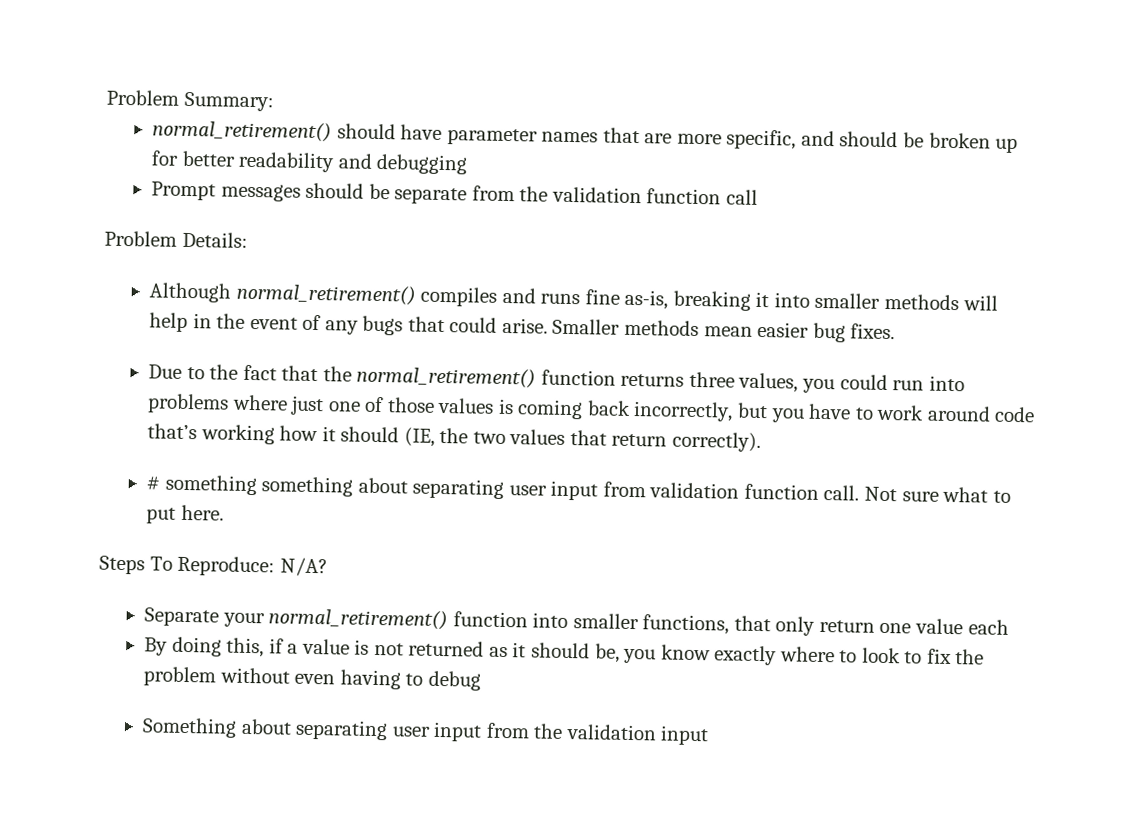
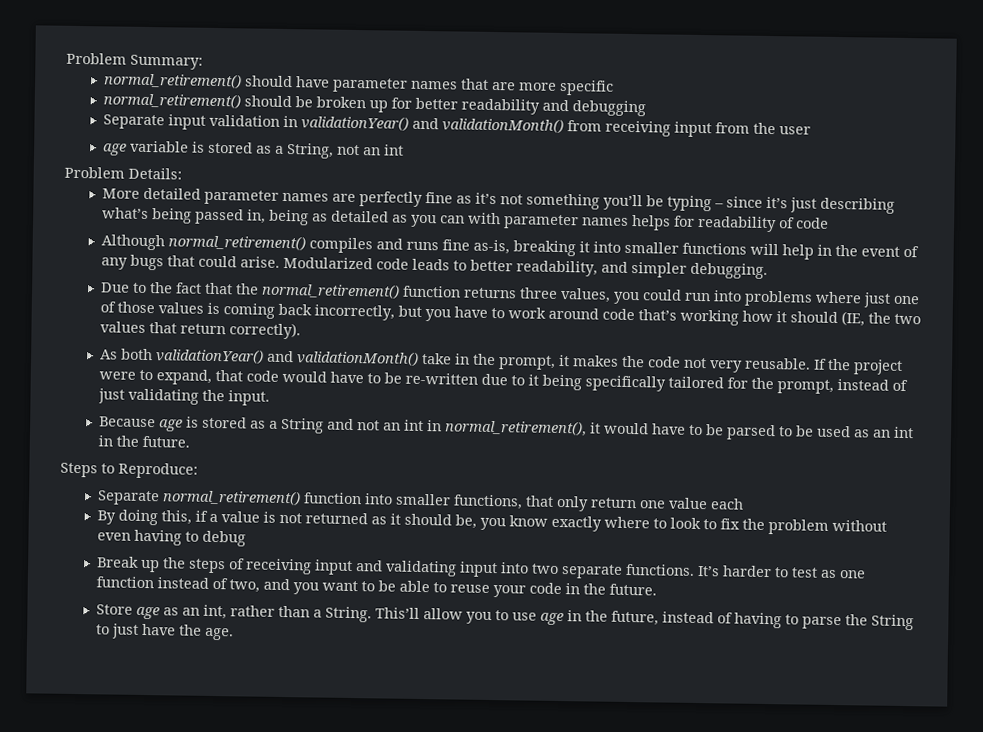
- normal_retirement() should have parameter names that are more specific, and should be broken up for better readability and debugging
+ normal_retirement() should have parameter names that are more specific
+ normal_retirement() should be broken up for better readability and debugging
- Prompt messages should be separate from the validation function call
+ Separate input validation in validationYear() and validationMonth() from receiving input from the user
+ age variable is stored as a String, not an int
  Problem Details:
+ More detailed parameter names are perfectly fine as it’s not something you’ll be typing – since it’s just describing what’s being passed in, being as detailed as you can with parameter names helps for readability of code
- Although normal_retirement() compiles and runs fine as-is, breaking it into smaller methods will help in the event of any bugs that could arise.
+ Although normal_retirement() compiles and runs fine as-is, breaking it into smaller functions will help in the event of any bugs that could arise.
- Smaller methods mean easier bug fixes.
+ Modularized code leads to better readability, and simpler debugging.
- # something something about separating user input from validation function call. Not sure what to put here.
+ As both validationYear() and validationMonth() take in the prompt, it makes the code not very reusable. If the project were to expand, that code would have to be re-written due to it being specifically tailored for the prompt, instead of just validating the input.
+ Because age is stored as a String and not an int in normal_retirement(), it would have to be parsed to be used as an int in the future.
- Steps To Reproduce: N/A?
- Separate your normal_retirement() function into smaller functions, that only return one value each
+ Steps to Reproduce:
+ Separate normal_retirement() function into smaller functions, that only return one value each
- Something about separating user input from the validation input
+ Break up the steps of receiving input and validating input into two separate functions. It’s harder to test as one function instead of two, and you want to be able to reuse your code in the future.
+ Store age as an int, rather than a String. This’ll allow you to use age in the future, instead of having to parse the String to just have the age.

